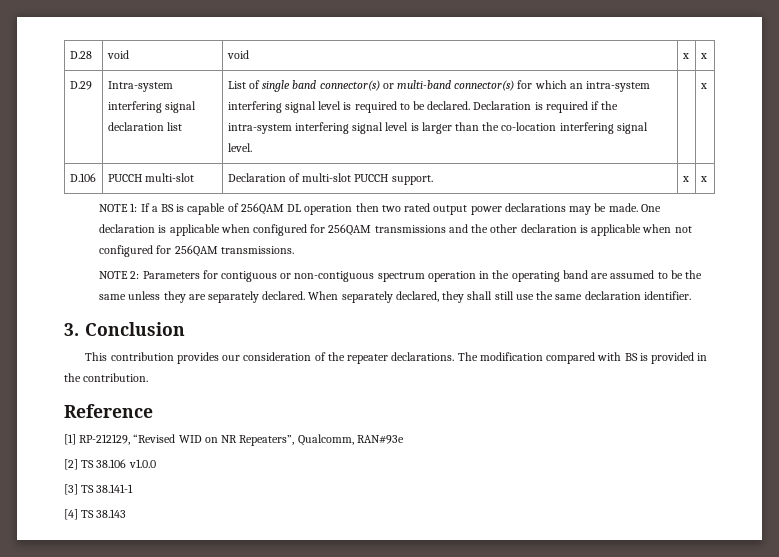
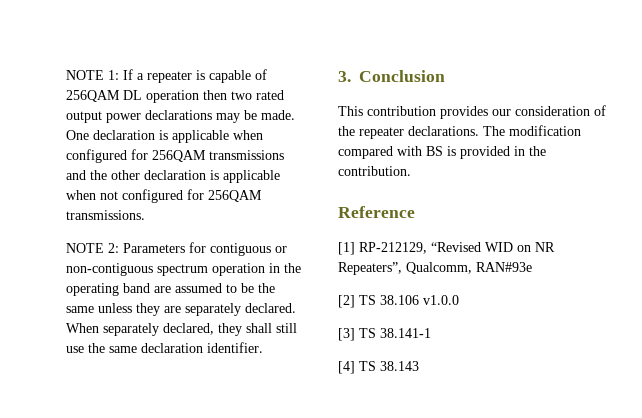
- D.28 | void | void | x | x
- D.29 | Intra-system interfering signal declaration list | List of single band connector(s) or multi-band connector(s) for which an intra-system interfering signal level is required to be declared. Declaration is required if the intra-system interfering signal level is larger than the co-location interfering signal level. | | x
- D.106 | PUCCH multi-slot | Declaration of multi-slot PUCCH support. | x | x
- NOTE 1: If a BS is capable of 256QAM DL operation then two rated output power declarations may be made.
+ NOTE 1: If a repeater is capable of 256QAM DL operation then two rated output power declarations may be made.

